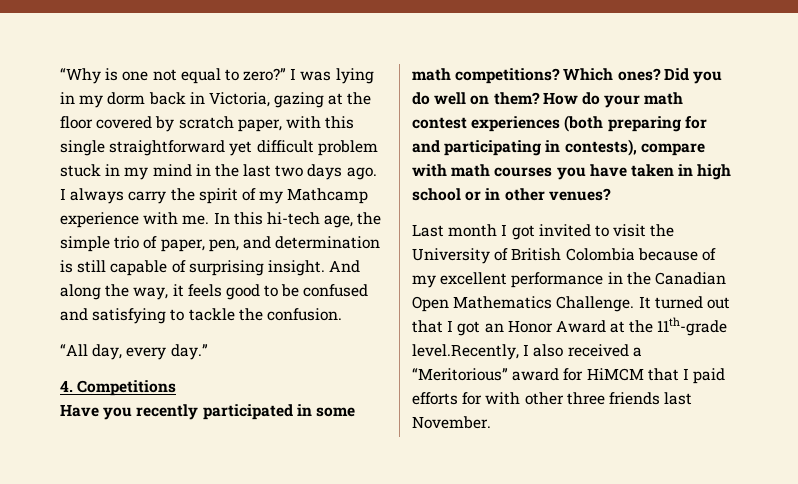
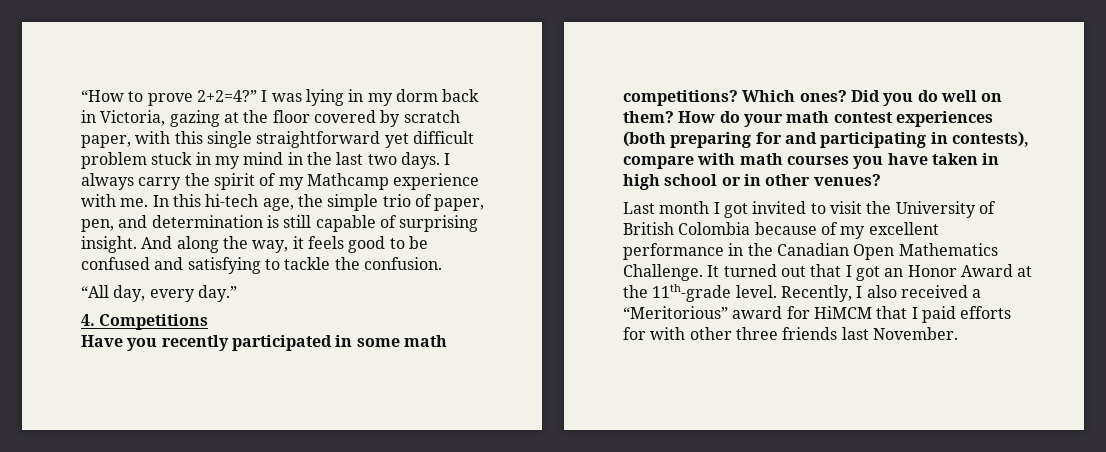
- “Why is one not equal to zero?”
+ “How to prove 2+2=4?”
- I was lying in my dorm back in Victoria, gazing at the floor covered by scratch paper, with this single straightforward yet difficult problem stuck in my mind in the last two days ago.
+ I was lying in my dorm back in Victoria, gazing at the floor covered by scratch paper, with this single straightforward yet difficult problem stuck in my mind in the last two days.
- It turned out that I got an Honor Award at the 11th-grade level.Recently, I also received a “Meritorious” award for HiMCM that I paid efforts for with other three friends last November.
+ It turned out that I got an Honor Award at the 11th-grade level. Recently, I also received a “Meritorious” award for HiMCM that I paid efforts for with other three friends last November.

